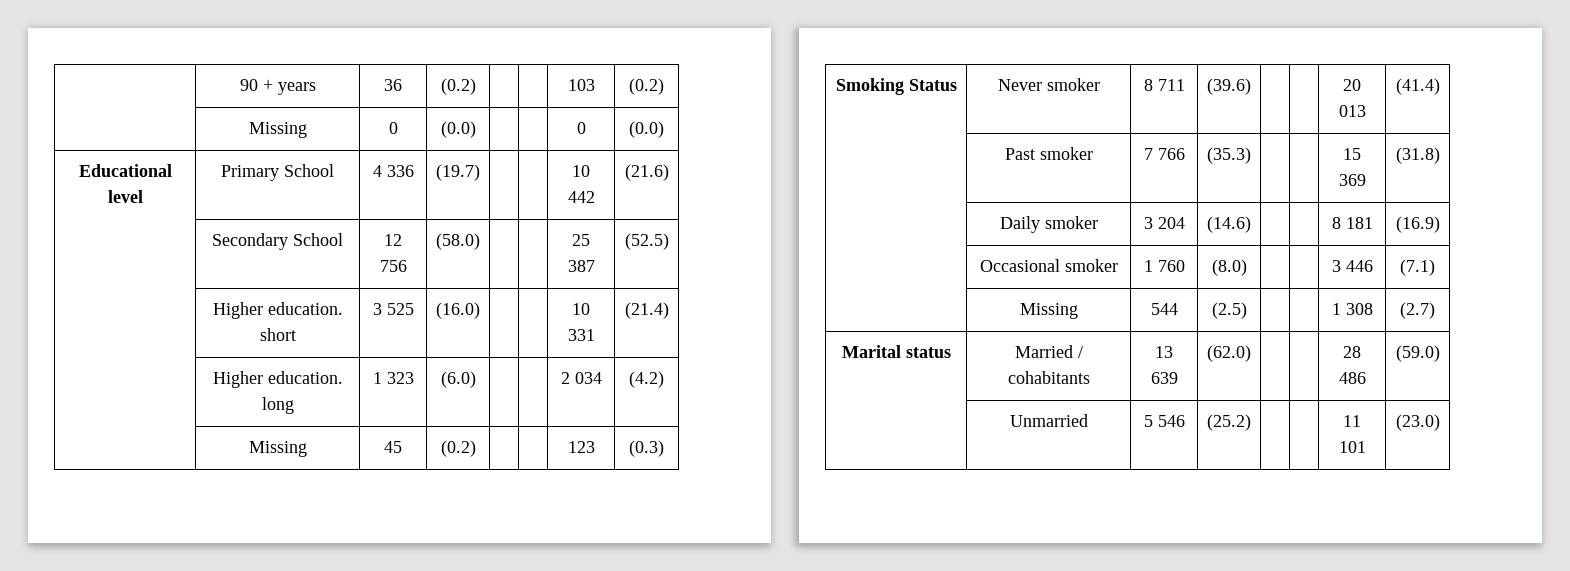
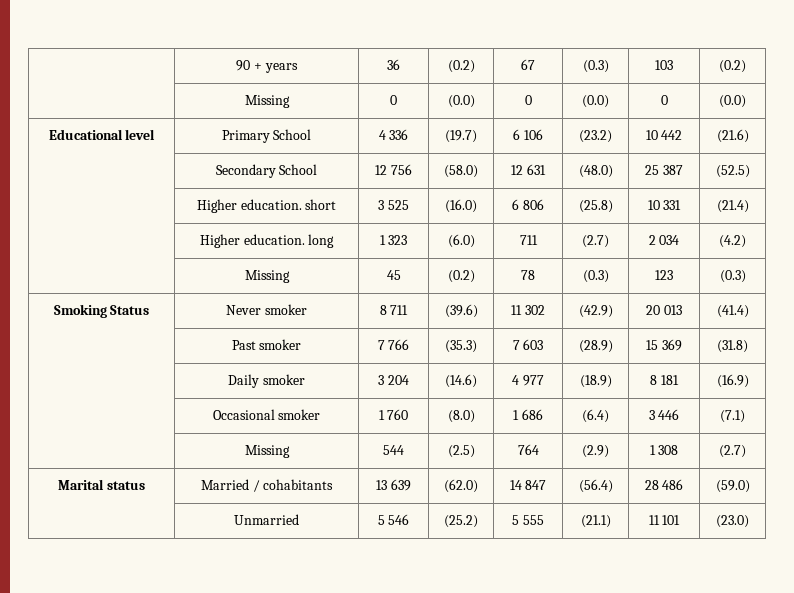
- | 90 + years | 36 | (0.2) | | | 103 | (0.2)
+ | 90 + years | 36 | (0.2) | 67 | (0.3) | 103 | (0.2)
- | Missing | 0 | (0.0) | | | 0 | (0.0)
+ | Missing | 0 | (0.0) | 0 | (0.0) | 0 | (0.0)
- Educational level | Primary School | 4 336 | (19.7) | | | 10 442 | (21.6)
+ Educational level | Primary School | 4 336 | (19.7) | 6 106 | (23.2) | 10 442 | (21.6)
- | Secondary School | 12 756 | (58.0) | | | 25 387 | (52.5)
+ | Secondary School | 12 756 | (58.0) | 12 631 | (48.0) | 25 387 | (52.5)
- | Higher education. short | 3 525 | (16.0) | | | 10 331 | (21.4)
+ | Higher education. short | 3 525 | (16.0) | 6 806 | (25.8) | 10 331 | (21.4)
- | Higher education. long | 1 323 | (6.0) | | | 2 034 | (4.2)
+ | Higher education. long | 1 323 | (6.0) | 711 | (2.7) | 2 034 | (4.2)
- | Missing | 45 | (0.2) | | | 123 | (0.3)
+ | Missing | 45 | (0.2) | 78 | (0.3) | 123 | (0.3)
- Smoking Status | Never smoker | 8 711 | (39.6) | | | 20 013 | (41.4)
+ Smoking Status | Never smoker | 8 711 | (39.6) | 11 302 | (42.9) | 20 013 | (41.4)
- | Past smoker | 7 766 | (35.3) | | | 15 369 | (31.8)
+ | Past smoker | 7 766 | (35.3) | 7 603 | (28.9) | 15 369 | (31.8)
- | Daily smoker | 3 204 | (14.6) | | | 8 181 | (16.9)
+ | Daily smoker | 3 204 | (14.6) | 4 977 | (18.9) | 8 181 | (16.9)
- | Occasional smoker | 1 760 | (8.0) | | | 3 446 | (7.1)
+ | Occasional smoker | 1 760 | (8.0) | 1 686 | (6.4) | 3 446 | (7.1)
- | Missing | 544 | (2.5) | | | 1 308 | (2.7)
+ | Missing | 544 | (2.5) | 764 | (2.9) | 1 308 | (2.7)
- Marital status | Married / cohabitants | 13 639 | (62.0) | | | 28 486 | (59.0)
+ Marital status | Married / cohabitants | 13 639 | (62.0) | 14 847 | (56.4) | 28 486 | (59.0)
- | Unmarried | 5 546 | (25.2) | | | 11 101 | (23.0)
+ | Unmarried | 5 546 | (25.2) | 5 555 | (21.1) | 11 101 | (23.0)

